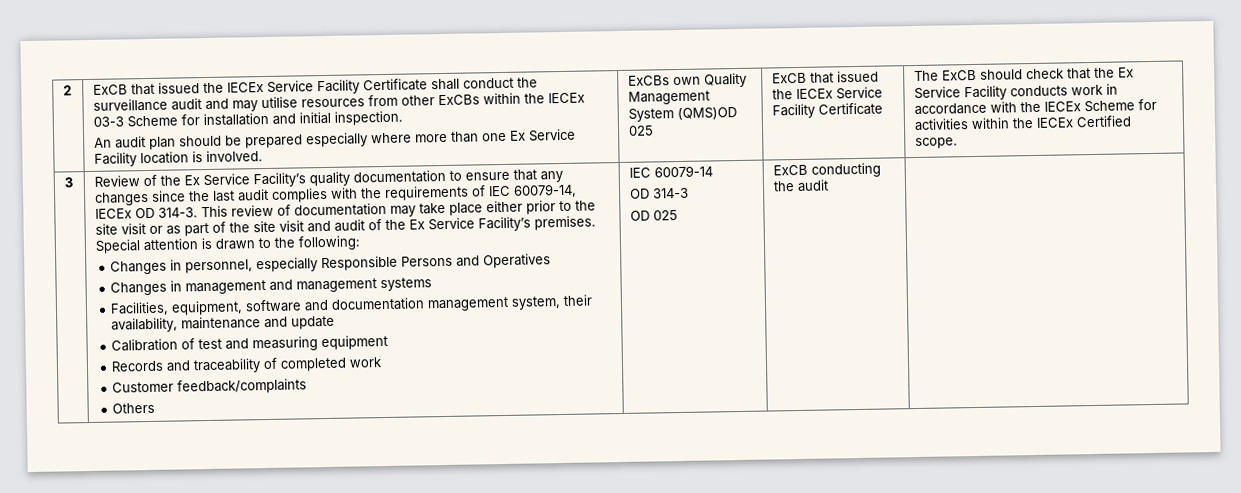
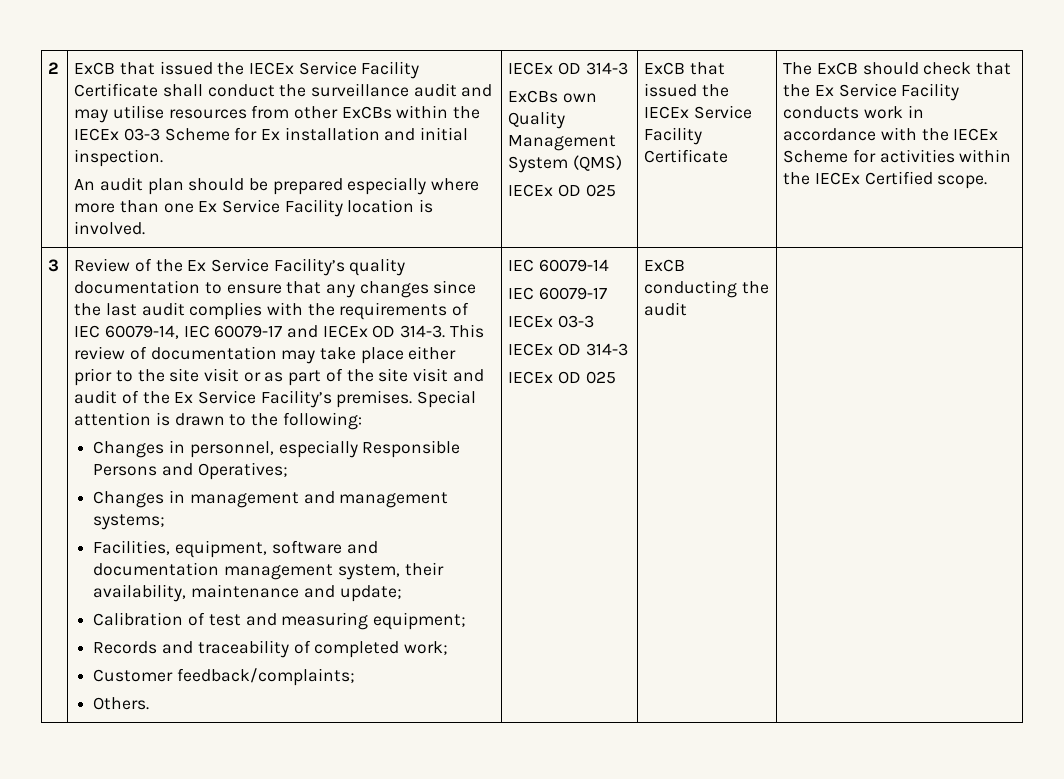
- ExCB that issued the IECEx Service Facility Certificate shall conduct the surveillance audit and may utilise resources from other ExCBs within the IECEx 03-3 Scheme for installation and initial inspection.
+ ExCB that issued the IECEx Service Facility Certificate shall conduct the surveillance audit and may utilise resources from other ExCBs within the IECEx 03-3 Scheme for Ex installation and initial inspection.
- An audit plan should be prepared especially where more than one Ex Service Facility location is involved.
+ An audit plan should be prepared especially where more than one Ex Service Facility location is involved. | IECEx OD 314-3
- ExCBs own Quality Management System (QMS)OD 025
+ ExCBs own Quality Management System (QMS)
+ IECEx OD 025
- Review of the Ex Service Facility’s quality documentation to ensure that any changes since the last audit complies with the requirements of IEC 60079-14, IECEx OD 314-3.
+ Review of the Ex Service Facility’s quality documentation to ensure that any changes since the last audit complies with the requirements of IEC 60079-14, IEC 60079-17 and IECEx OD 314-3.
- Changes in personnel, especially Responsible Persons and Operatives
+ Changes in personnel, especially Responsible Persons and Operatives;
- Changes in management and management systems
+ Changes in management and management systems;
- Facilities, equipment, software and documentation management system, their availability, maintenance and update
+ Facilities, equipment, software and documentation management system, their availability, maintenance and update;
- Calibration of test and measuring equipment
+ Calibration of test and measuring equipment;
- Records and traceability of completed work
+ Records and traceability of completed work;
- Customer feedback/complaints
- Others
+ Customer feedback/complaints;
+ Others.
  IEC 60079-14
- OD 314-3
- OD 025
+ IEC 60079-17
+ IECEx 03-3
+ IECEx OD 314-3
+ IECEx OD 025

